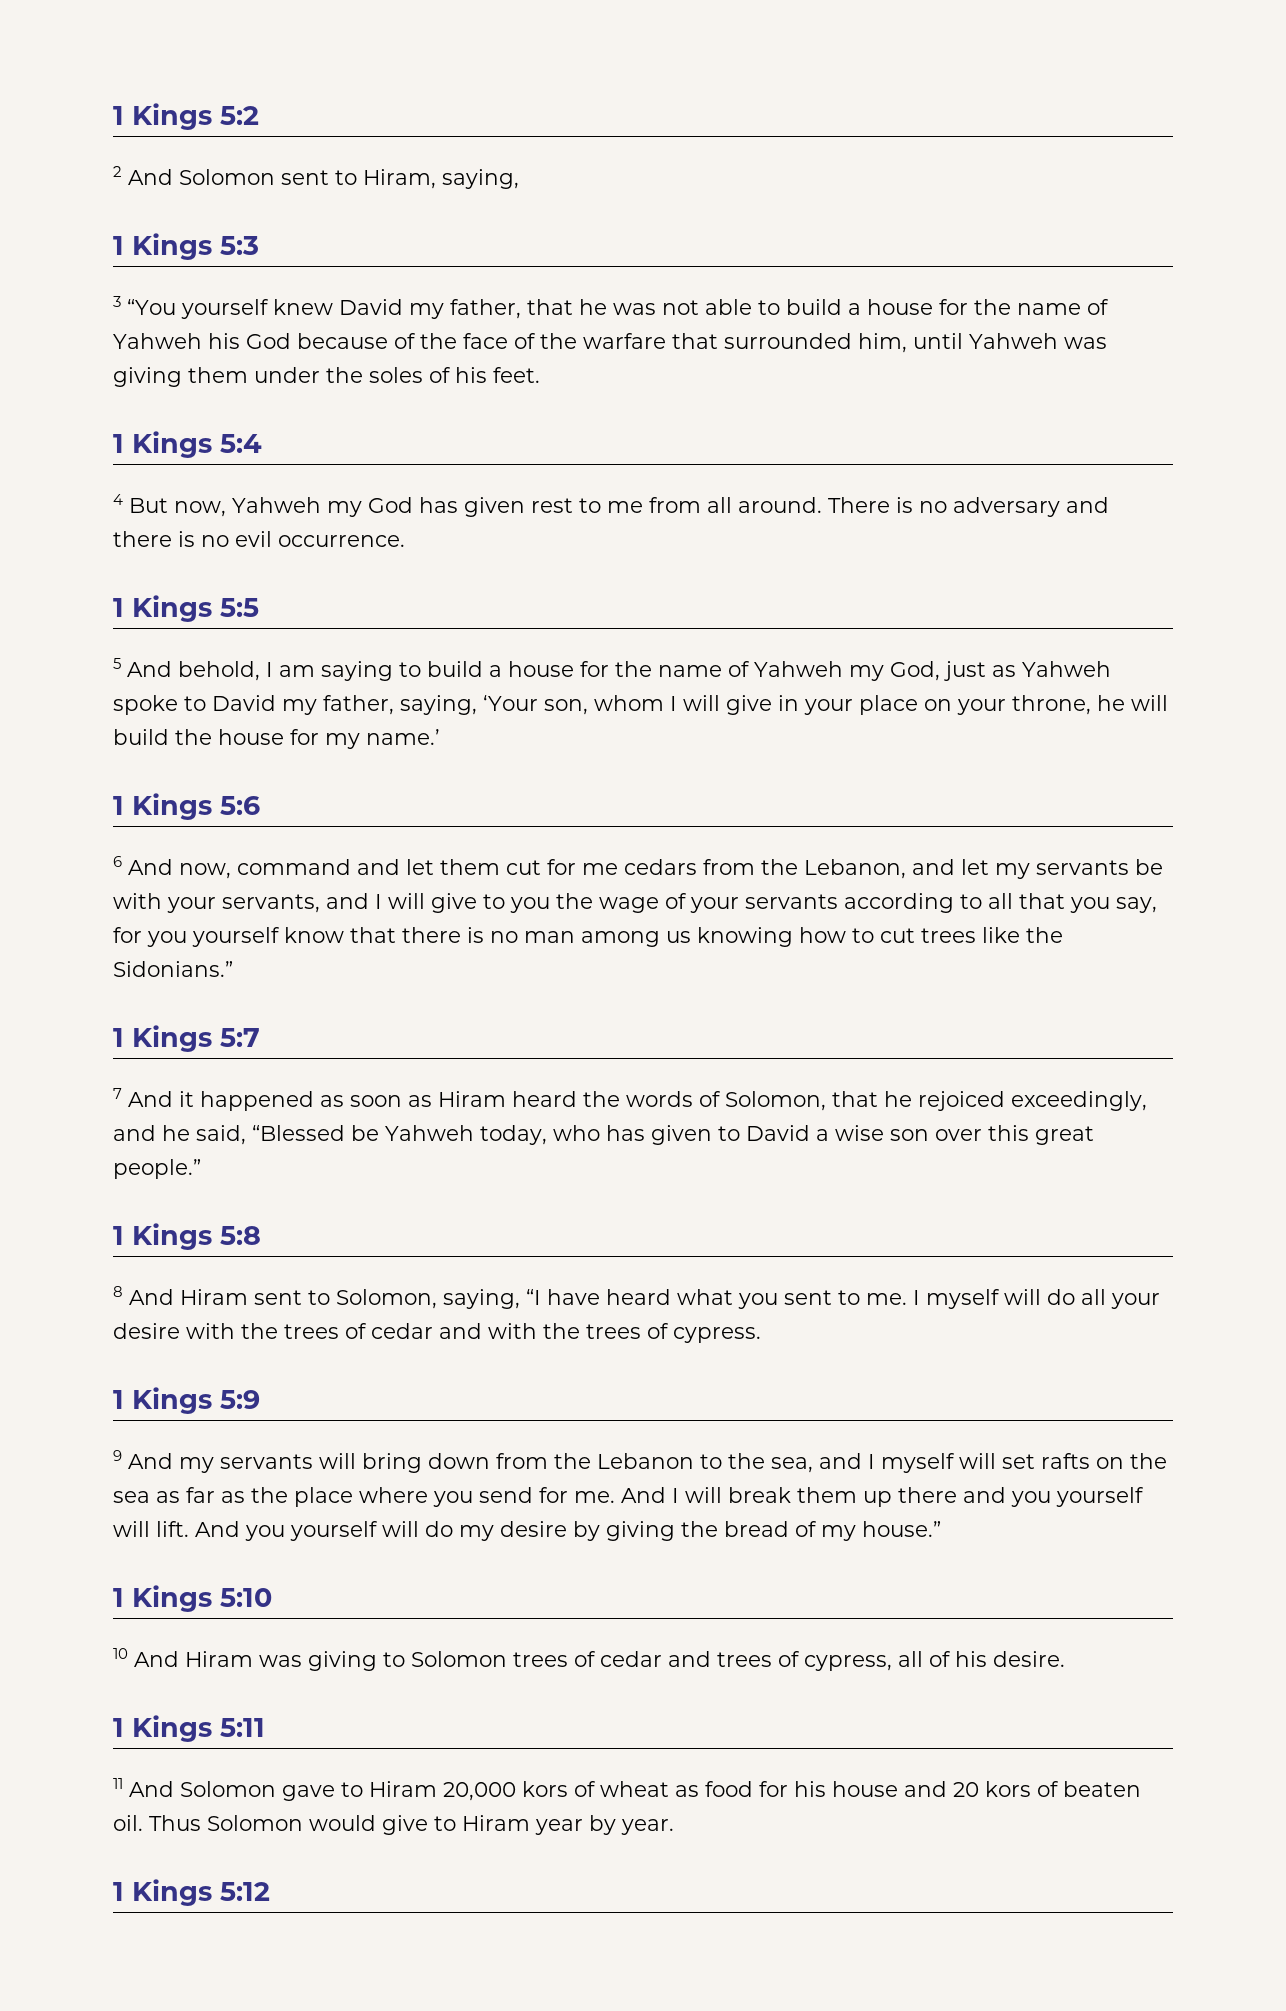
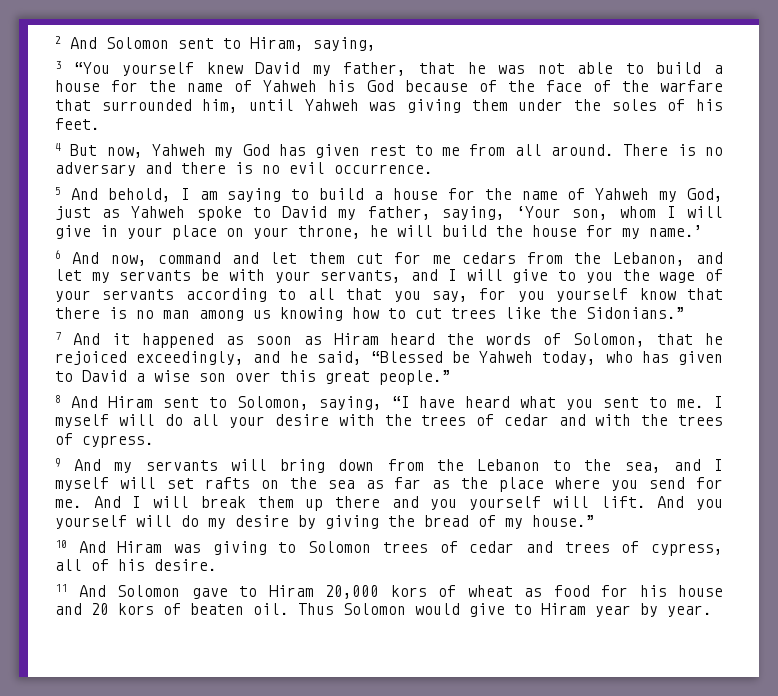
- 1 Kings 5:2
- 1 Kings 5:3
- 1 Kings 5:4
- 1 Kings 5:5
- 1 Kings 5:6
- 1 Kings 5:7
- 1 Kings 5:8
- 1 Kings 5:9
- 1 Kings 5:10
- 1 Kings 5:11
- 1 Kings 5:12

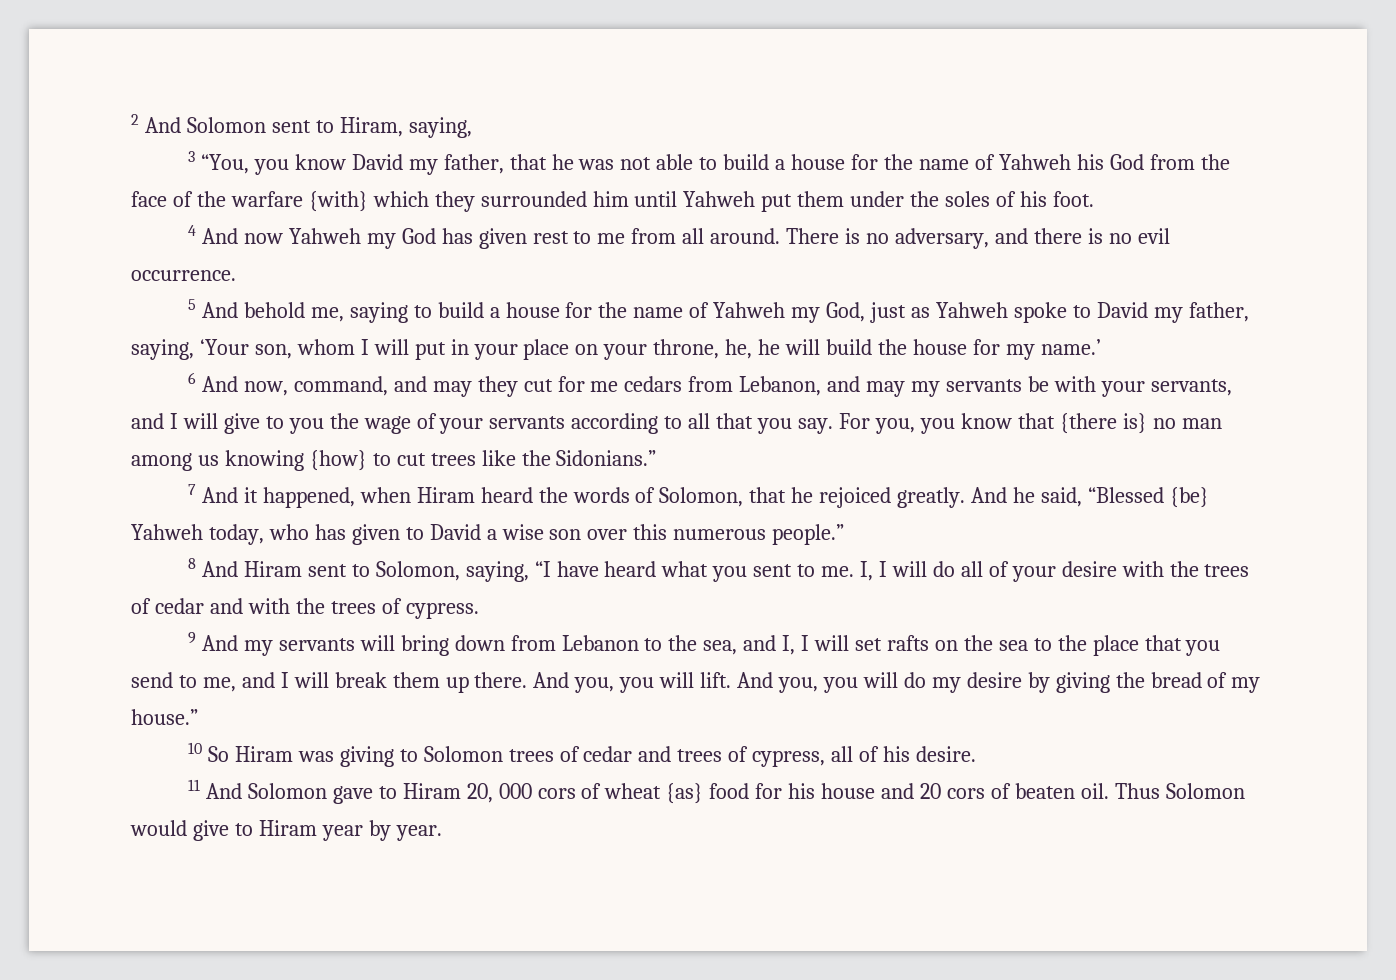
- 3 “You yourself knew David my father, that he was not able to build a house for the name of Yahweh his God because of the face of the warfare that surrounded him, until Yahweh was giving them under the soles of his feet.
+ 3 “You, you know David my father, that he was not able to build a house for the name of Yahweh his God from the face of the warfare {with} which they surrounded him until Yahweh put them under the soles of his foot.
- 4 But now, Yahweh my God has given rest to me from all around.
+ 4 And now Yahweh my God has given rest to me from all around.
- There is no adversary and there is no evil occurrence.
+ There is no adversary, and there is no evil occurrence.
- 5 And behold, I am saying to build a house for the name of Yahweh my God, just as Yahweh spoke to David my father, saying, ‘Your son, whom I will give in your place on your throne, he will build the house for my name.’
+ 5 And behold me, saying to build a house for the name of Yahweh my God, just as Yahweh spoke to David my father, saying, ‘Your son, whom I will put in your place on your throne, he, he will build the house for my name.’
- 6 And now, command and let them cut for me cedars from the Lebanon, and let my servants be with your servants, and I will give to you the wage of your servants according to all that you say, for you yourself know that there is no man among us knowing how to cut trees like the Sidonians.”
+ 6 And now, command, and may they cut for me cedars from Lebanon, and may my servants be with your servants, and I will give to you the wage of your servants according to all that you say. For you, you know that {there is} no man among us knowing {how} to cut trees like the Sidonians.”
- 7 And it happened as soon as Hiram heard the words of Solomon, that he rejoiced exceedingly, and he said, “Blessed be Yahweh today, who has given to David a wise son over this great people.”
+ 7 And it happened, when Hiram heard the words of Solomon, that he rejoiced greatly. And he said, “Blessed {be} Yahweh today, who has given to David a wise son over this numerous people.”
- I myself will do all your desire with the trees of cedar and with the trees of cypress.
+ I, I will do all of your desire with the trees of cedar and with the trees of cypress.
- 9 And my servants will bring down from the Lebanon to the sea, and I myself will set rafts on the sea as far as the place where you send for me. And I will break them up there and you yourself will lift.
+ 9 And my servants will bring down from Lebanon to the sea, and I, I will set rafts on the sea to the place that you send to me, and I will break them up there. And you, you will lift.
- And you yourself will do my desire by giving the bread of my house.”
+ And you, you will do my desire by giving the bread of my house.”
- 10 And Hiram was giving to Solomon trees of cedar and trees of cypress, all of his desire.
+ 10 So Hiram was giving to Solomon trees of cedar and trees of cypress, all of his desire.
- 11 And Solomon gave to Hiram 20,000 kors of wheat as food for his house and 20 kors of beaten oil.
+ 11 And Solomon gave to Hiram 20, 000 cors of wheat {as} food for his house and 20 cors of beaten oil.

